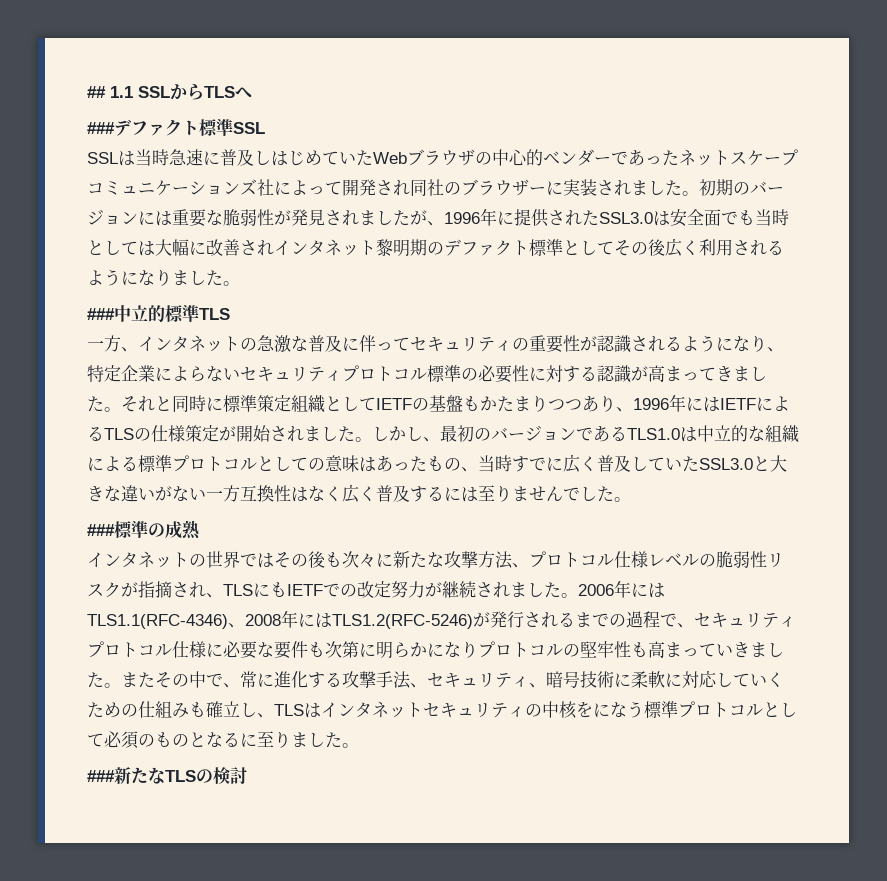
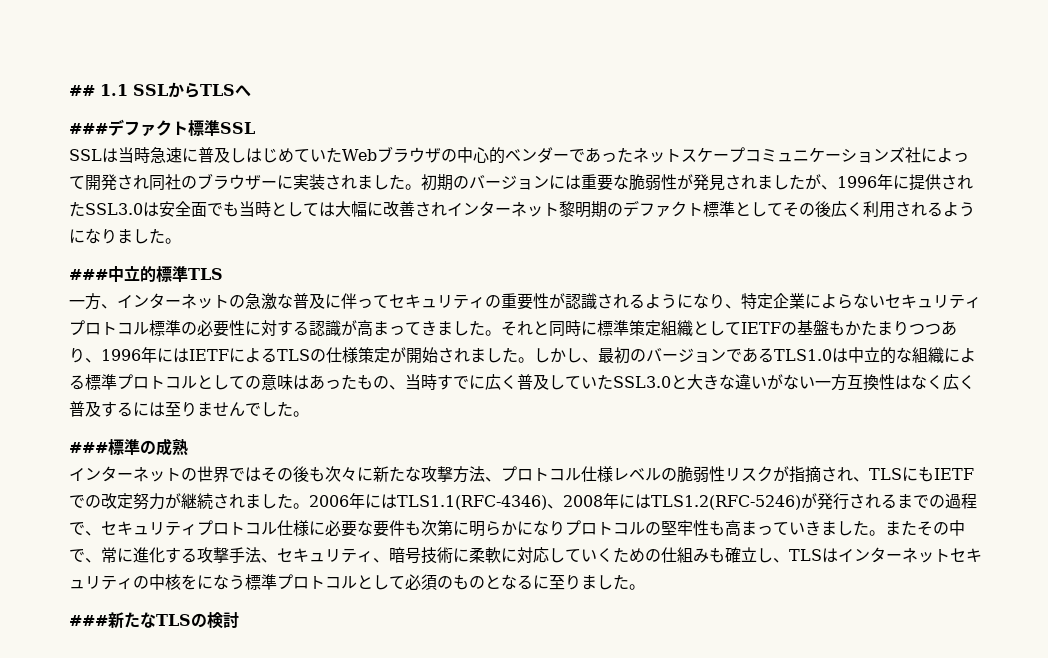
- 初期のバージョンには重要な脆弱性が発見されましたが、1996年に提供されたSSL3.0は安全面でも当時としては大幅に改善されインタネット黎明期のデファクト標準としてその後広く利用されるようになりました。
+ 初期のバージョンには重要な脆弱性が発見されましたが、1996年に提供されたSSL3.0は安全面でも当時としては大幅に改善されインターネット黎明期のデファクト標準としてその後広く利用されるようになりました。
- 一方、インタネットの急激な普及に伴ってセキュリティの重要性が認識されるようになり、特定企業によらないセキュリティプロトコル標準の必要性に対する認識が高まってきました。
+ 一方、インターネットの急激な普及に伴ってセキュリティの重要性が認識されるようになり、特定企業によらないセキュリティプロトコル標準の必要性に対する認識が高まってきました。
- インタネットの世界ではその後も次々に新たな攻撃方法、プロトコル仕様レベルの脆弱性リスクが指摘され、TLSにもIETFでの改定努力が継続されました。
+ インターネットの世界ではその後も次々に新たな攻撃方法、プロトコル仕様レベルの脆弱性リスクが指摘され、TLSにもIETFでの改定努力が継続されました。
- またその中で、常に進化する攻撃手法、セキュリティ、暗号技術に柔軟に対応していくための仕組みも確立し、TLSはインタネットセキュリティの中核をになう標準プロトコルとして必須のものとなるに至りました。
+ またその中で、常に進化する攻撃手法、セキュリティ、暗号技術に柔軟に対応していくための仕組みも確立し、TLSはインターネットセキュリティの中核をになう標準プロトコルとして必須のものとなるに至りました。

